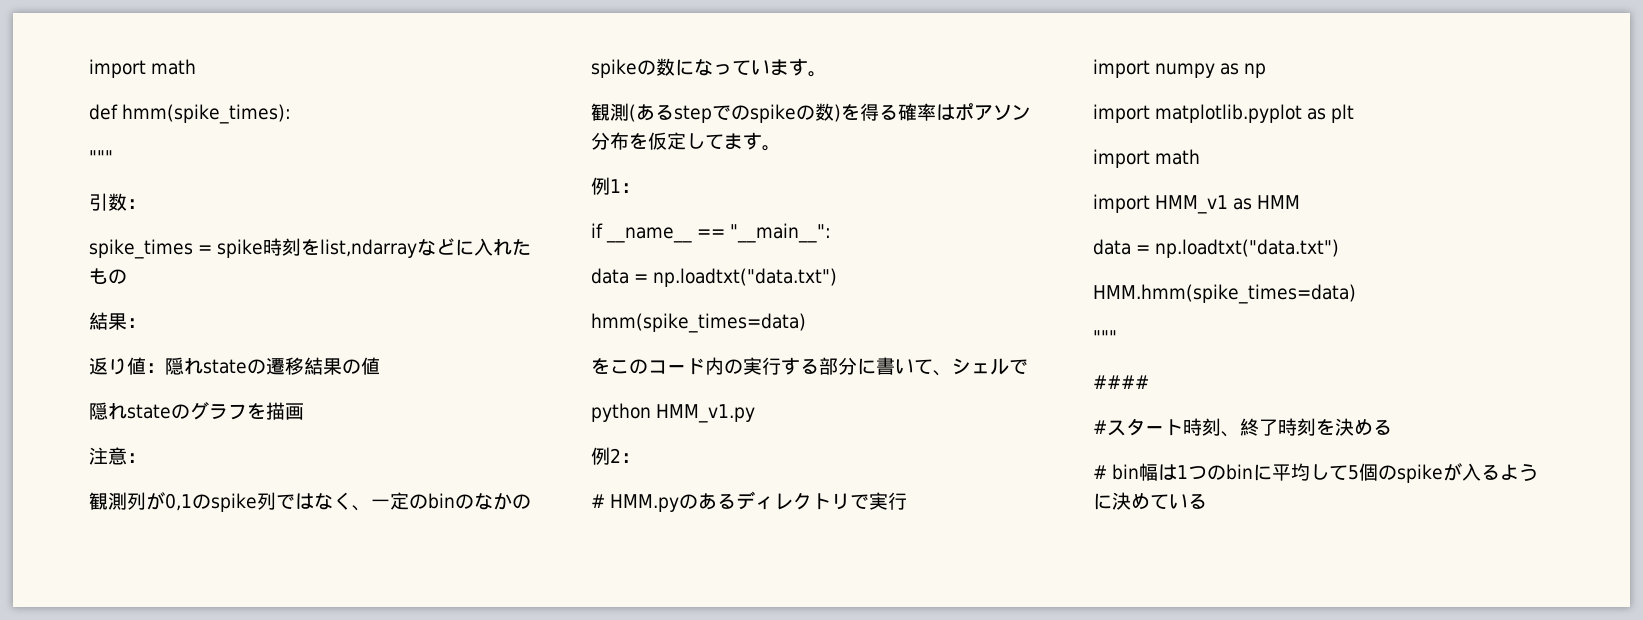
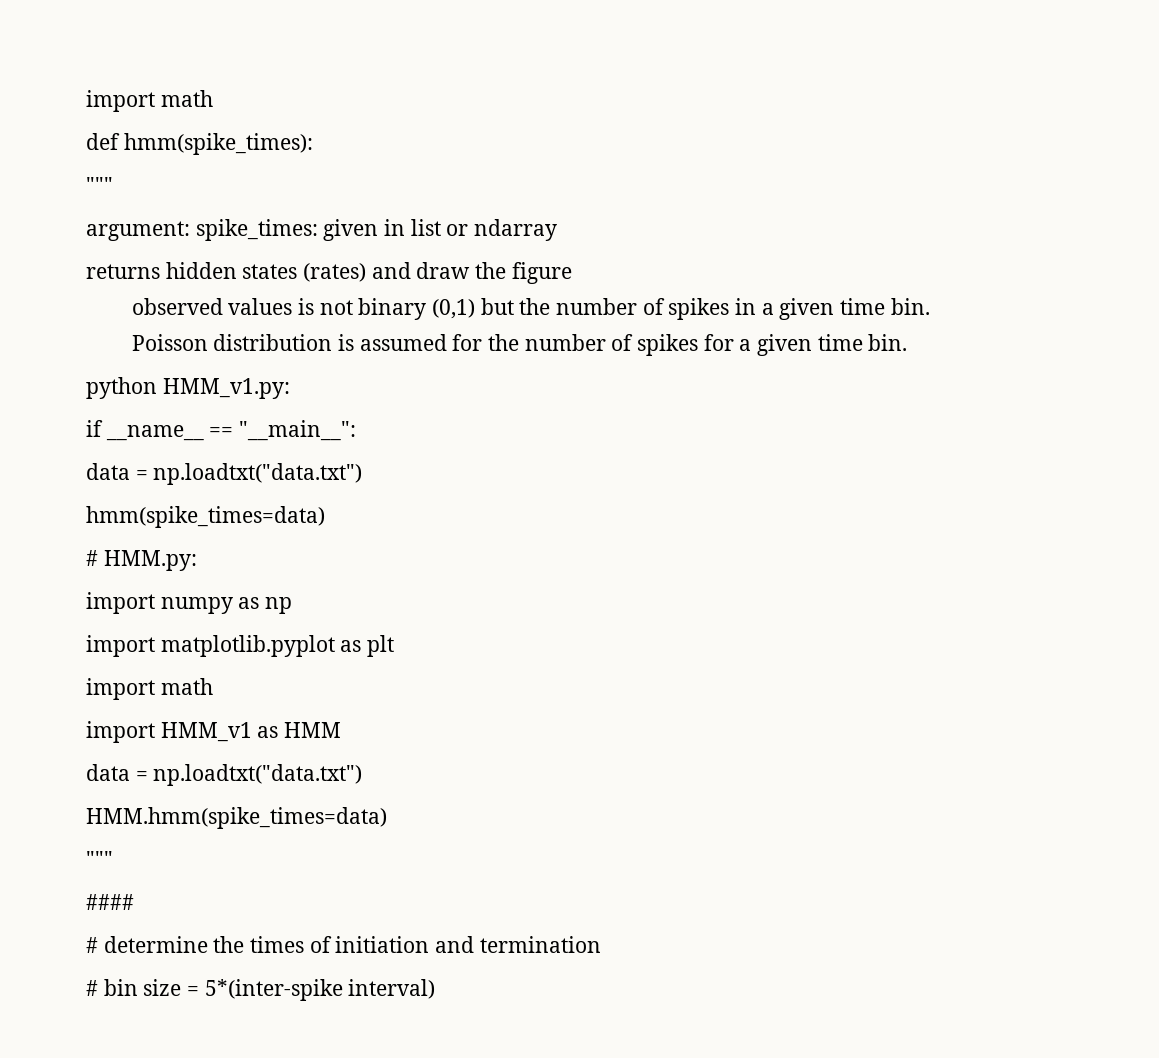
- 引数：
- spike_times = spike時刻をlist,ndarrayなどに入れたもの
- 結果：
- 返り値：隠れstateの遷移結果の値
- 隠れstateのグラフを描画
- 注意：
- 観測列が0,1のspike列ではなく、一定のbinのなかのspikeの数になっています。
- 観測(あるstepでのspikeの数)を得る確率はポアソン分布を仮定してます。
- 例1：
+ argument: spike_times: given in list or ndarray
+ returns hidden states (rates) and draw the figure
+ observed values is not binary (0,1) but the number of spikes in a given time bin.
+ Poisson distribution is assumed for the number of spikes for a given time bin.
+ python HMM_v1.py:
- をこのコード内の実行する部分に書いて、シェルで
- python HMM_v1.py
- 例2：
- # HMM.pyのあるディレクトリで実行
+ # HMM.py:
- #スタート時刻、終了時刻を決める
- # bin幅は1つのbinに平均して5個のspikeが入るように決めている
+ # determine the times of initiation and termination
+ # bin size = 5*(inter-spike interval)

